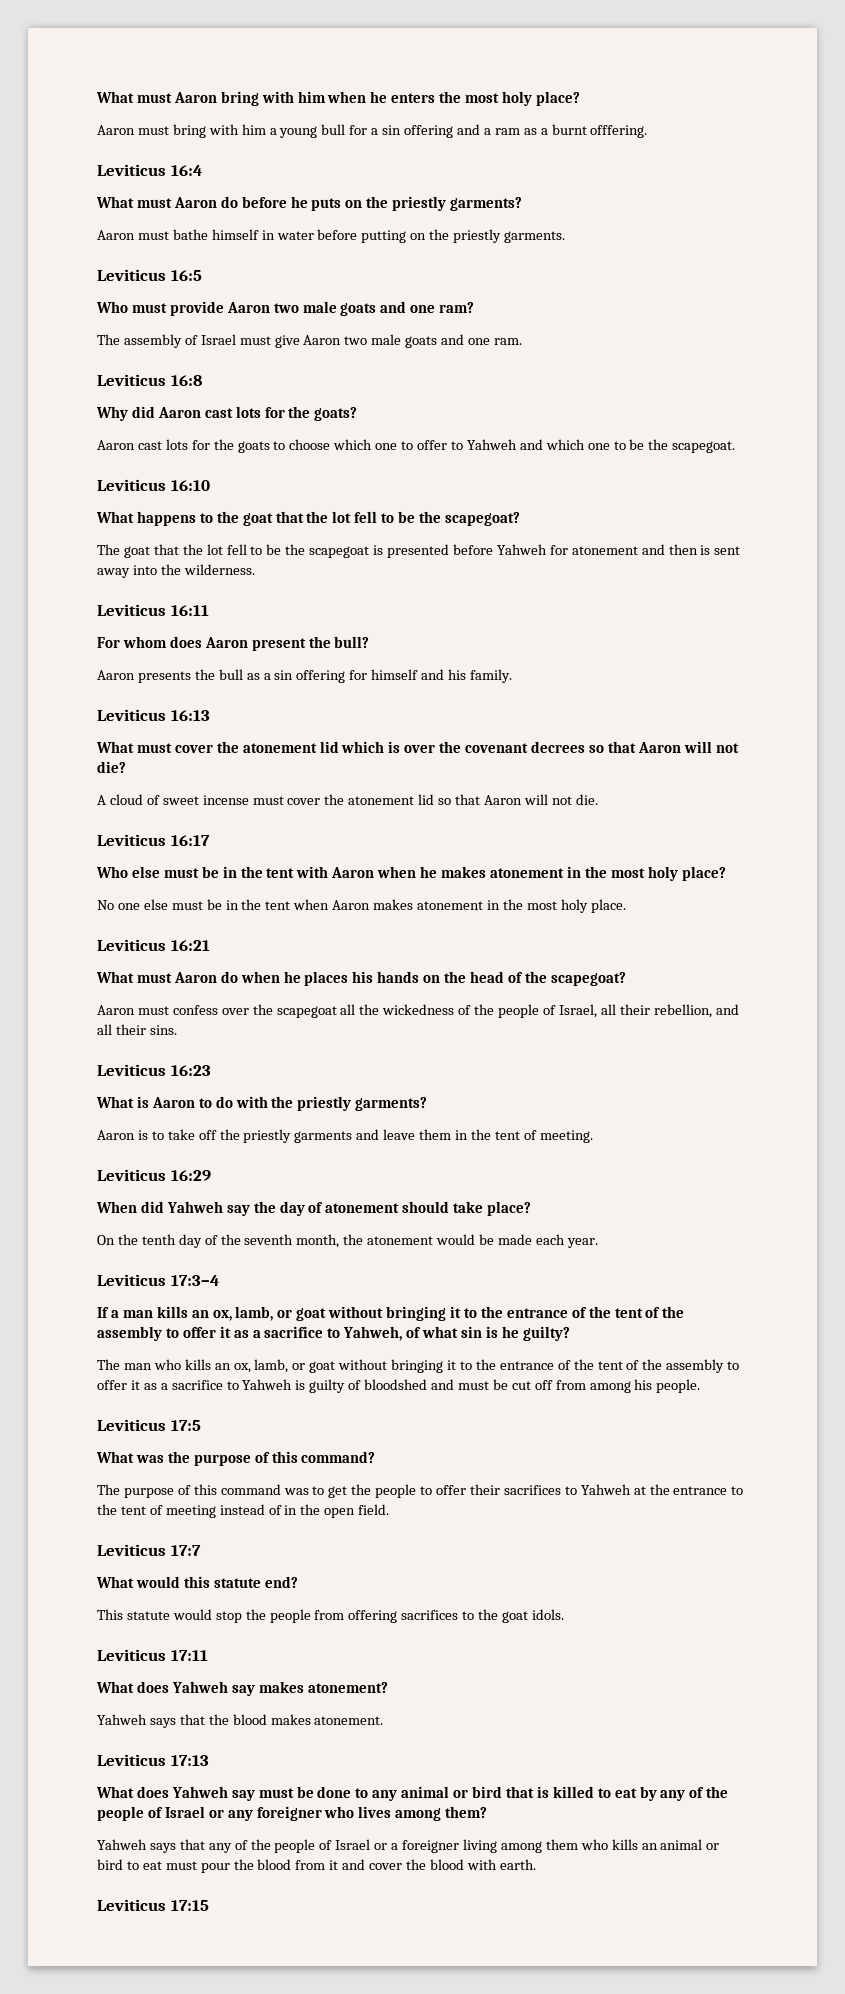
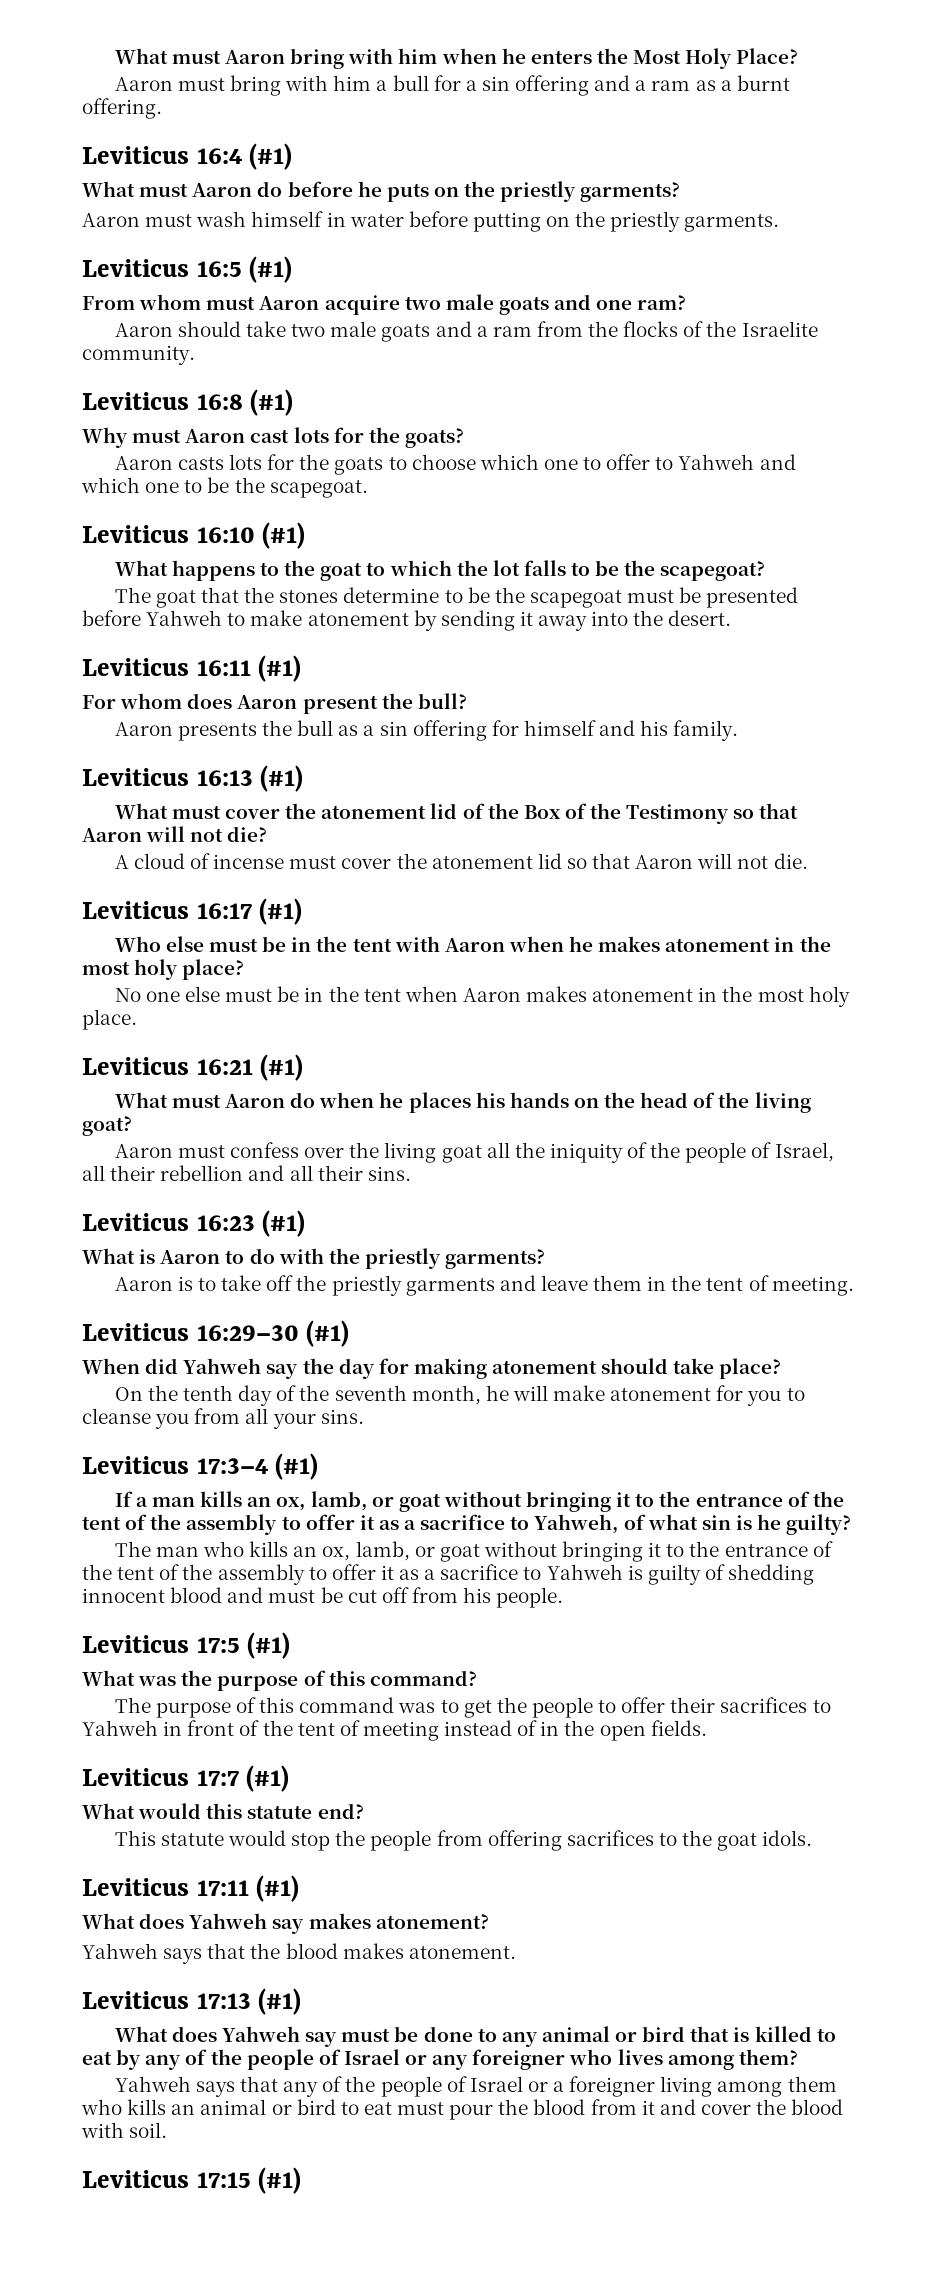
- What must Aaron bring with him when he enters the most holy place?
+ What must Aaron bring with him when he enters the Most Holy Place?
- Aaron must bring with him a young bull for a sin offering and a ram as a burnt offfering.
+ Aaron must bring with him a bull for a sin offering and a ram as a burnt offering.
- Leviticus 16:4
+ Leviticus 16:4 (#1)
- Aaron must bathe himself in water before putting on the priestly garments.
+ Aaron must wash himself in water before putting on the priestly garments.
- Leviticus 16:5
- Who must provide Aaron two male goats and one ram?
+ Leviticus 16:5 (#1)
+ From whom must Aaron acquire two male goats and one ram?
- The assembly of Israel must give Aaron two male goats and one ram.
+ Aaron should take two male goats and a ram from the flocks of the Israelite community.
- Leviticus 16:8
+ Leviticus 16:8 (#1)
- Why did Aaron cast lots for the goats?
+ Why must Aaron cast lots for the goats?
- Aaron cast lots for the goats to choose which one to offer to Yahweh and which one to be the scapegoat.
+ Aaron casts lots for the goats to choose which one to offer to Yahweh and which one to be the scapegoat.
- Leviticus 16:10
+ Leviticus 16:10 (#1)
- What happens to the goat that the lot fell to be the scapegoat?
+ What happens to the goat to which the lot falls to be the scapegoat?
- The goat that the lot fell to be the scapegoat is presented before Yahweh for atonement and then is sent away into the wilderness.
+ The goat that the stones determine to be the scapegoat must be presented before Yahweh to make atonement by sending it away into the desert.
- Leviticus 16:11
+ Leviticus 16:11 (#1)
- Leviticus 16:13
+ Leviticus 16:13 (#1)
- What must cover the atonement lid which is over the covenant decrees so that Aaron will not die?
+ What must cover the atonement lid of the Box of the Testimony so that Aaron will not die?
- A cloud of sweet incense must cover the atonement lid so that Aaron will not die.
+ A cloud of incense must cover the atonement lid so that Aaron will not die.
- Leviticus 16:17
+ Leviticus 16:17 (#1)
- Leviticus 16:21
+ Leviticus 16:21 (#1)
- What must Aaron do when he places his hands on the head of the scapegoat?
+ What must Aaron do when he places his hands on the head of the living goat?
- Aaron must confess over the scapegoat all the wickedness of the people of Israel, all their rebellion, and all their sins.
+ Aaron must confess over the living goat all the iniquity of the people of Israel, all their rebellion and all their sins.
- Leviticus 16:23
+ Leviticus 16:23 (#1)
- Leviticus 16:29
+ Leviticus 16:29–30 (#1)
- When did Yahweh say the day of atonement should take place?
+ When did Yahweh say the day for making atonement should take place?
- On the tenth day of the seventh month, the atonement would be made each year.
+ On the tenth day of the seventh month, he will make atonement for you to cleanse you from all your sins.
- Leviticus 17:3–4
+ Leviticus 17:3–4 (#1)
- The man who kills an ox, lamb, or goat without bringing it to the entrance of the tent of the assembly to offer it as a sacrifice to Yahweh is guilty of bloodshed and must be cut off from among his people.
+ The man who kills an ox, lamb, or goat without bringing it to the entrance of the tent of the assembly to offer it as a sacrifice to Yahweh is guilty of shedding innocent blood and must be cut off from his people.
- Leviticus 17:5
+ Leviticus 17:5 (#1)
- The purpose of this command was to get the people to offer their sacrifices to Yahweh at the entrance to the tent of meeting instead of in the open field.
+ The purpose of this command was to get the people to offer their sacrifices to Yahweh in front of the tent of meeting instead of in the open fields.
- Leviticus 17:7
+ Leviticus 17:7 (#1)
- Leviticus 17:11
+ Leviticus 17:11 (#1)
- Leviticus 17:13
+ Leviticus 17:13 (#1)
- Yahweh says that any of the people of Israel or a foreigner living among them who kills an animal or bird to eat must pour the blood from it and cover the blood with earth.
+ Yahweh says that any of the people of Israel or a foreigner living among them who kills an animal or bird to eat must pour the blood from it and cover the blood with soil.
- Leviticus 17:15
+ Leviticus 17:15 (#1)

